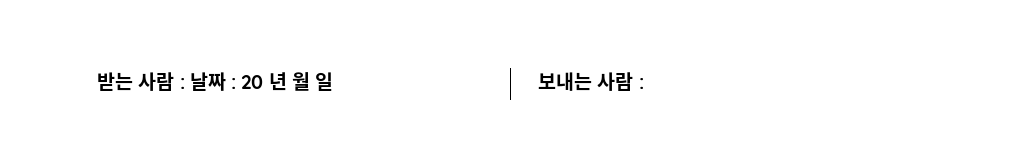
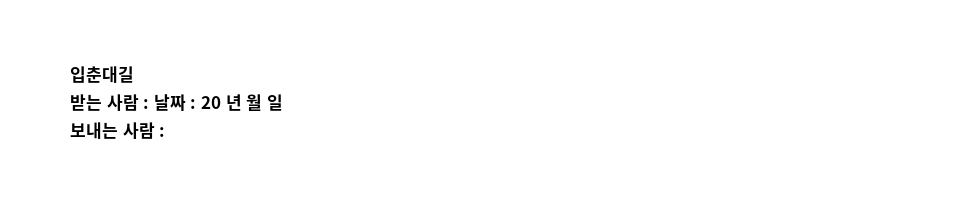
+ 입춘대길

